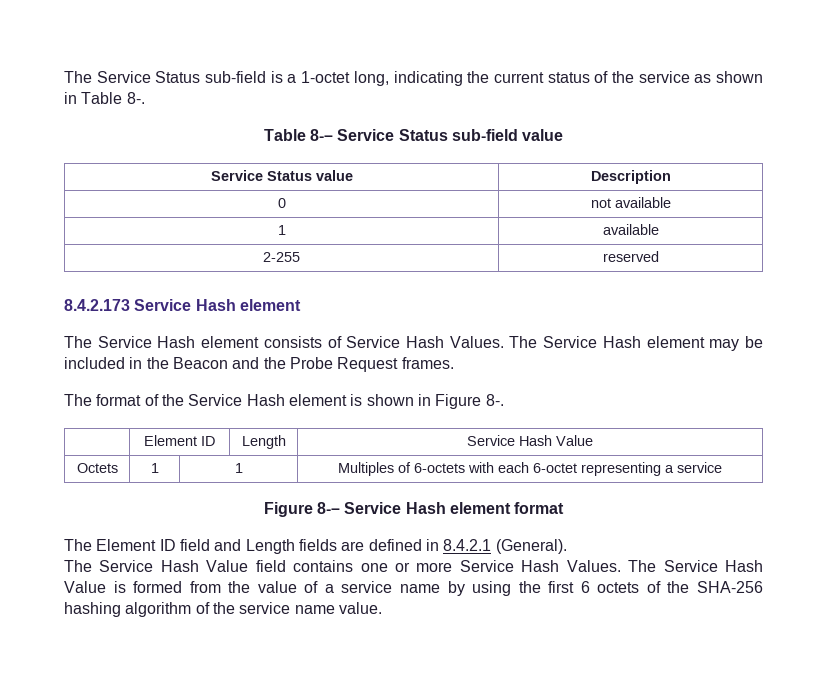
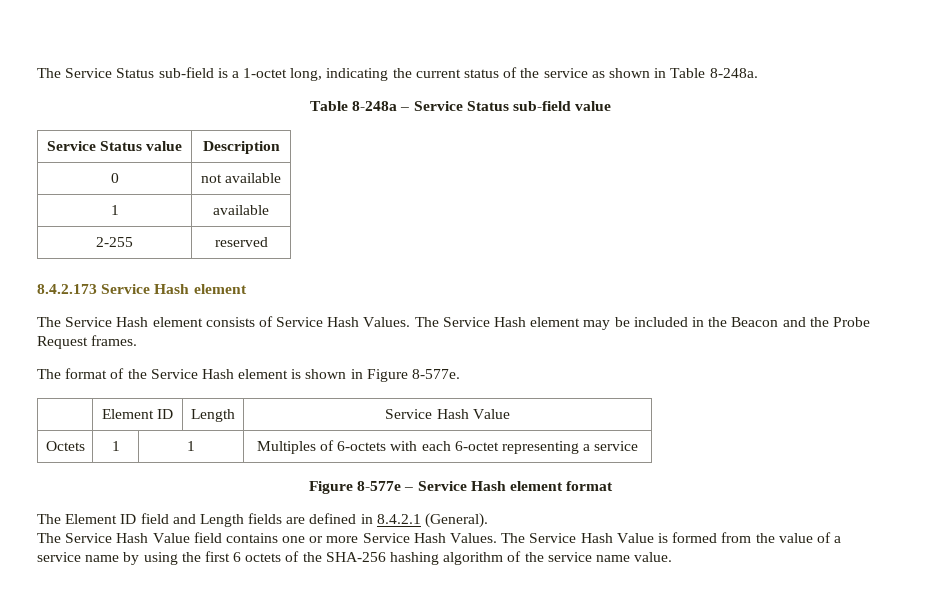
- The Service Status sub-field is a 1-octet long, indicating the current status of the service as shown in Table 8-.
- Table 8-– Service Status sub-field value
+ The Service Status sub-field is a 1-octet long, indicating the current status of the service as shown in Table 8-248a.
+ Table 8-248a – Service Status sub-field value
- The format of the Service Hash element is shown in Figure 8-.
+ The format of the Service Hash element is shown in Figure 8-577e.
- Figure 8-– Service Hash element format
+ Figure 8-577e – Service Hash element format

